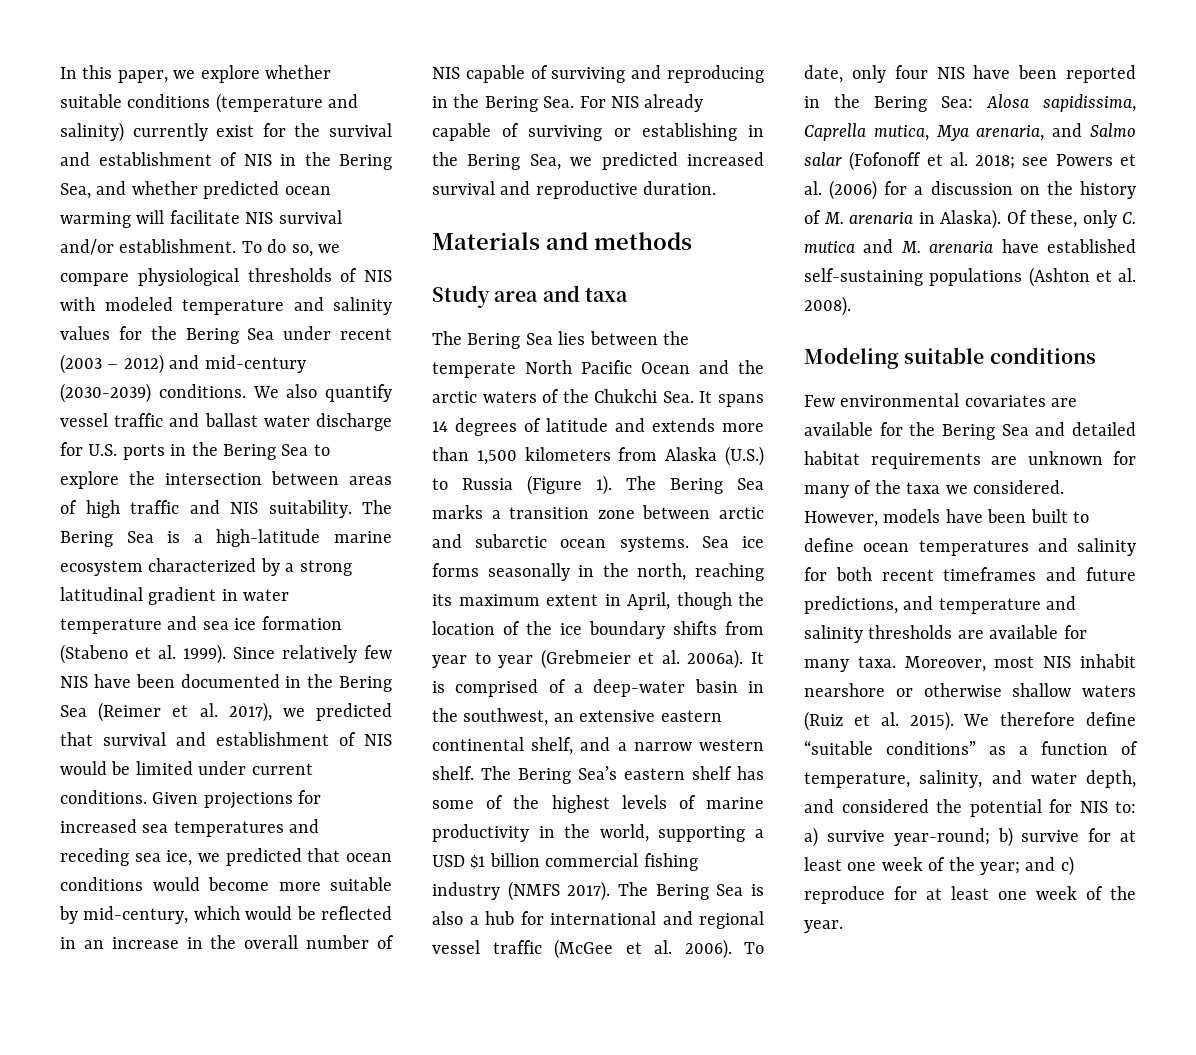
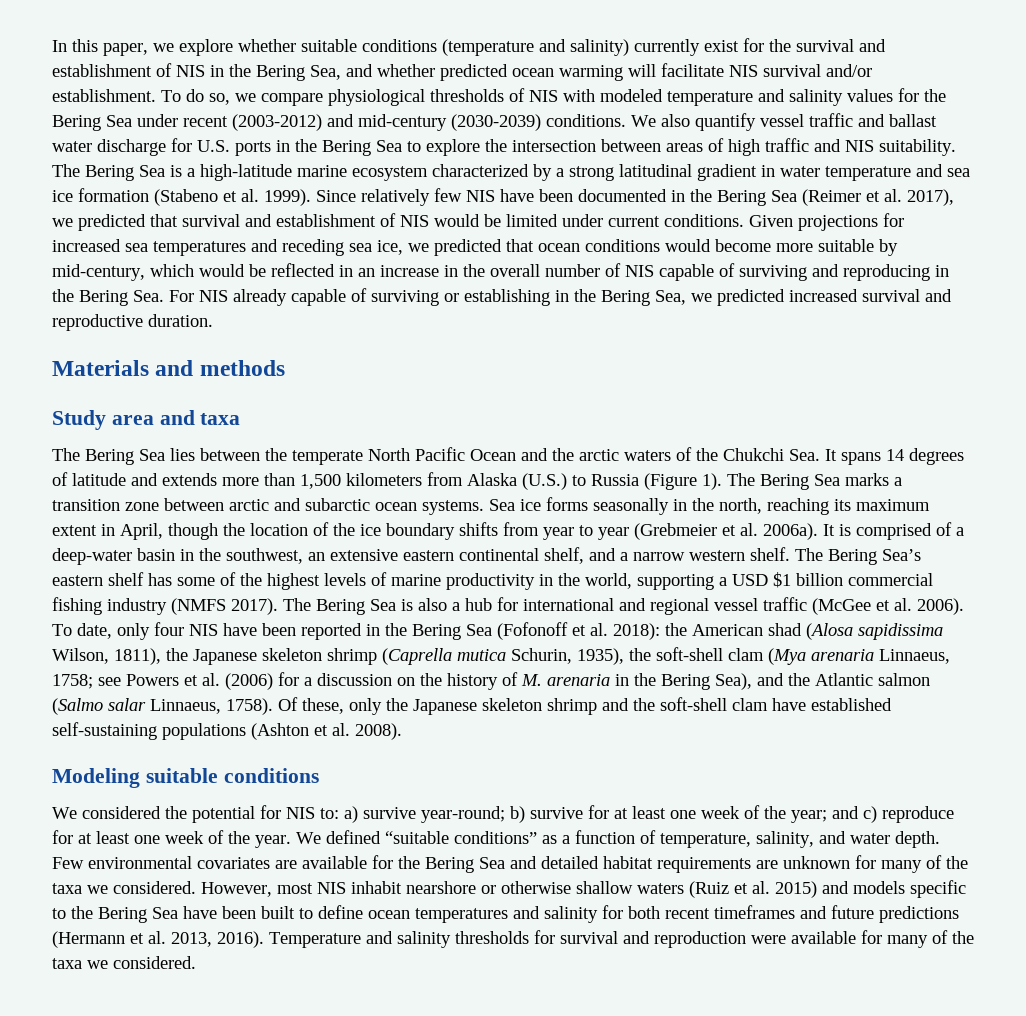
- To do so, we compare physiological thresholds of NIS with modeled temperature and salinity values for the Bering Sea under recent (2003 – 2012) and mid-century (2030-2039) conditions.
+ To do so, we compare physiological thresholds of NIS with modeled temperature and salinity values for the Bering Sea under recent (2003-2012) and mid-century (2030-2039) conditions.
- To date, only four NIS have been reported in the Bering Sea: Alosa sapidissima, Caprella mutica, Mya arenaria, and Salmo salar (Fofonoff et al. 2018; see Powers et al. (2006) for a discussion on the history of M. arenaria in Alaska). Of these, only C. mutica and M. arenaria have established self-sustaining populations (Ashton et al. 2008).
+ To date, only four NIS have been reported in the Bering Sea (Fofonoff et al. 2018): the American shad (Alosa sapidissima Wilson, 1811), the Japanese skeleton shrimp (Caprella mutica Schurin, 1935), the soft-shell clam (Mya arenaria Linnaeus, 1758; see Powers et al. (2006) for a discussion on the history of M. arenaria in the Bering Sea), and the Atlantic salmon (Salmo salar Linnaeus, 1758). Of these, only the Japanese skeleton shrimp and the soft-shell clam have established self-sustaining populations (Ashton et al. 2008).
- Few environmental covariates are available for the Bering Sea and detailed habitat requirements are unknown for many of the taxa we considered. However, models have been built to define ocean temperatures and salinity for both recent timeframes and future predictions, and temperature and salinity thresholds are available for many taxa. Moreover, most NIS inhabit nearshore or otherwise shallow waters (Ruiz et al. 2015). We therefore define “suitable conditions” as a function of temperature, salinity, and water depth, and considered the potential for NIS to: a) survive year-round; b) survive for at least one week of the year; and c) reproduce for at least one week of the year.
+ We considered the potential for NIS to: a) survive year-round; b) survive for at least one week of the year; and c) reproduce for at least one week of the year.
+ We defined “suitable conditions” as a function of temperature, salinity, and water depth. Few environmental covariates are available for the Bering Sea and detailed habitat requirements are unknown for many of the taxa we considered. However, most NIS inhabit nearshore or otherwise shallow waters (Ruiz et al. 2015) and models specific to the Bering Sea have been built to define ocean temperatures and salinity for both recent timeframes and future predictions (Hermann et al. 2013, 2016). Temperature and salinity thresholds for survival and reproduction were available for many of the taxa we considered.

